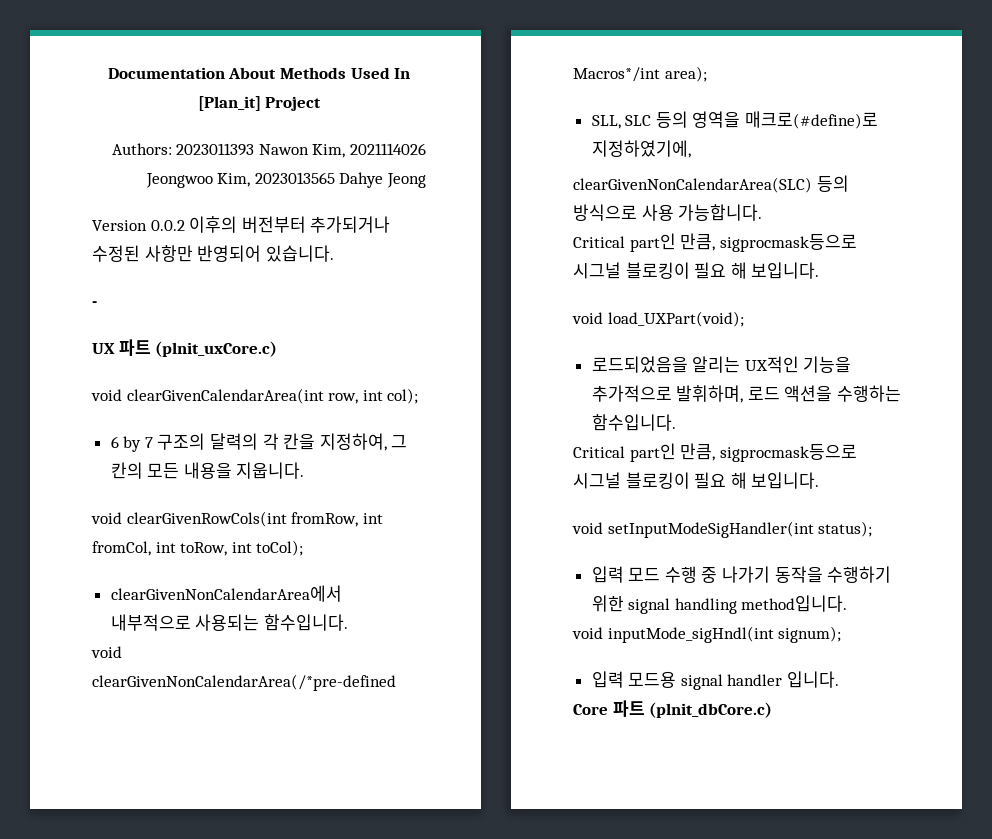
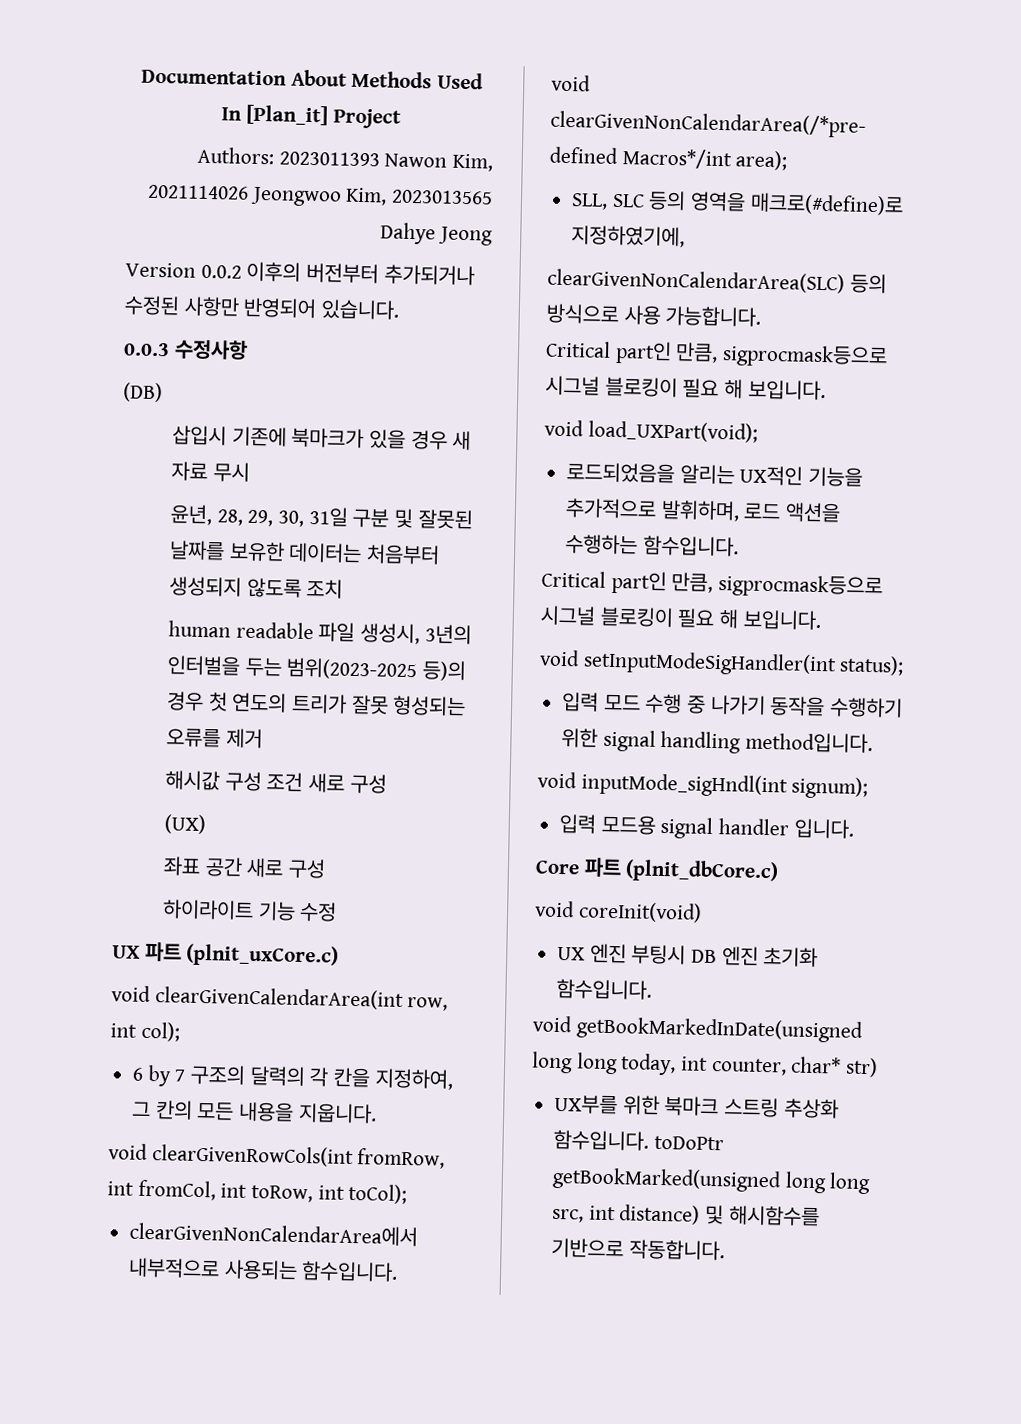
- -
+ 0.0.3 수정사항
+ (DB)
+ 삽입시 기존에 북마크가 있을 경우 새 자료 무시
+ 윤년, 28, 29, 30, 31일 구분 및 잘못된 날짜를 보유한 데이터는 처음부터 생성되지 않도록 조치
+ human readable 파일 생성시, 3년의 인터벌을 두는 범위(2023-2025 등)의 경우 첫 연도의 트리가 잘못 형성되는 오류를 제거
+ 해시값 구성 조건 새로 구성
+ (UX)
+ 좌표 공간 새로 구성
+ 하이라이트 기능 수정
+ void coreInit(void)
+ UX 엔진 부팅시 DB 엔진 초기화 함수입니다.
+ void getBookMarkedInDate(unsigned long long today, int counter, char* str)
+ UX부를 위한 북마크 스트링 추상화 함수입니다. toDoPtr getBookMarked(unsigned long long src, int distance) 및 해시함수를 기반으로 작동합니다.

